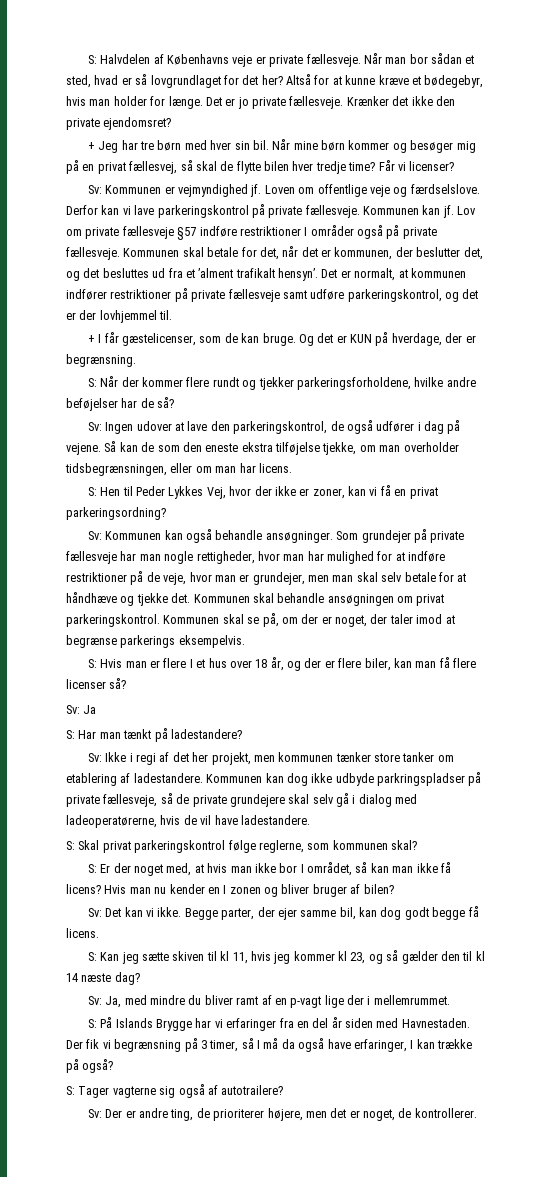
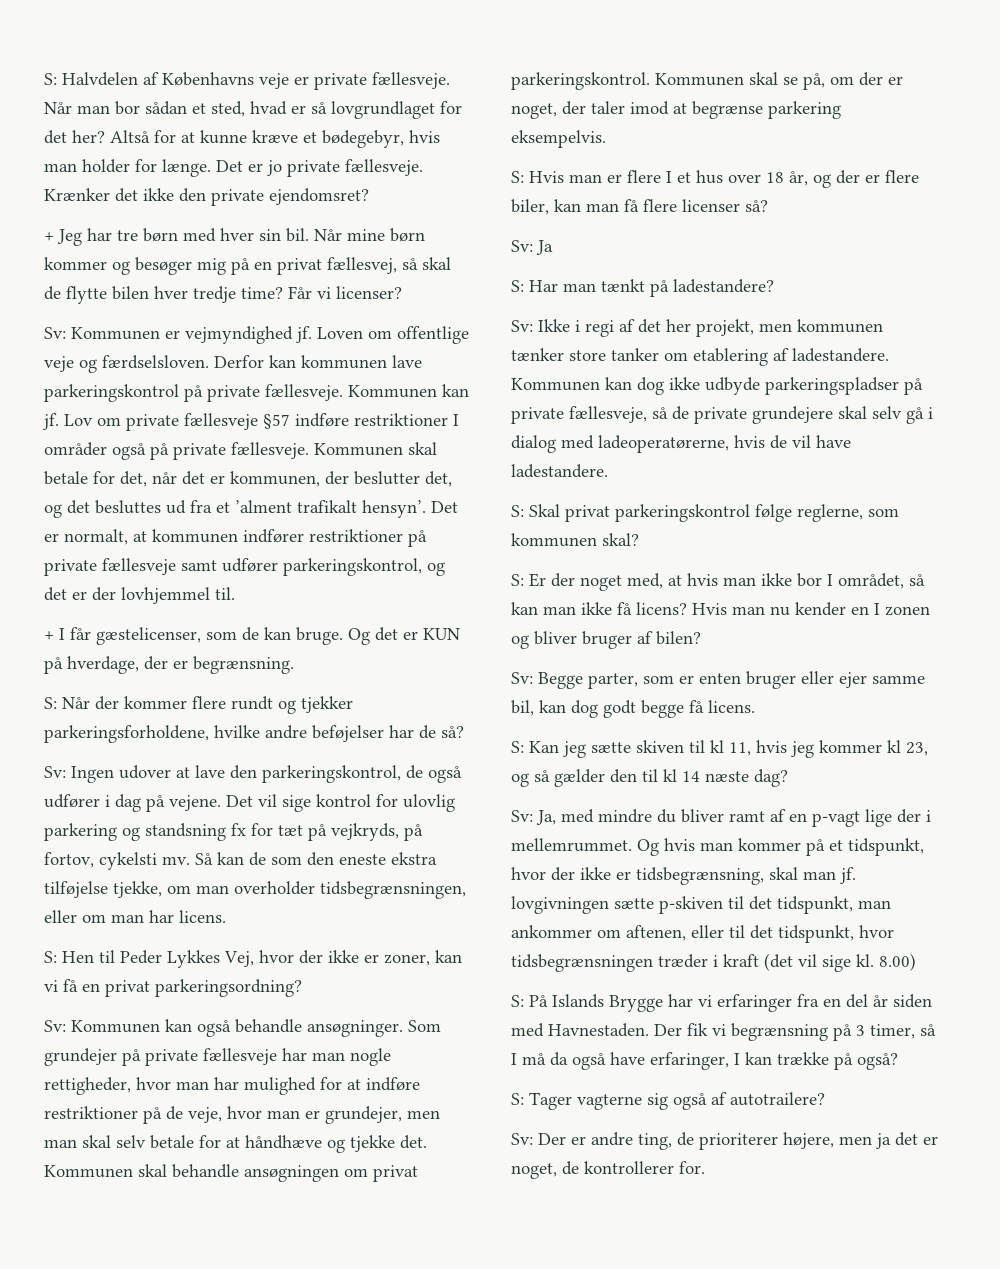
- Loven om offentlige veje og færdselslove.
+ Loven om offentlige veje og færdselsloven.
- Derfor kan vi lave parkeringskontrol på private fællesveje.
+ Derfor kan kommunen lave parkeringskontrol på private fællesveje.
- Det er normalt, at kommunen indfører restriktioner på private fællesveje samt udføre parkeringskontrol, og det er der lovhjemmel til.
+ Det er normalt, at kommunen indfører restriktioner på private fællesveje samt udfører parkeringskontrol, og det er der lovhjemmel til.
+ Det vil sige kontrol for ulovlig parkering og standsning fx for tæt på vejkryds, på fortov, cykelsti mv.
- Kommunen skal se på, om der er noget, der taler imod at begrænse parkerings eksempelvis.
+ Kommunen skal se på, om der er noget, der taler imod at begrænse parkering eksempelvis.
- Kommunen kan dog ikke udbyde parkringspladser på private fællesveje, så de private grundejere skal selv gå i dialog med ladeoperatørerne, hvis de vil have ladestandere.
+ Kommunen kan dog ikke udbyde parkeringspladser på private fællesveje, så de private grundejere skal selv gå i dialog med ladeoperatørerne, hvis de vil have ladestandere.
- Sv: Det kan vi ikke. Begge parter, der ejer samme bil, kan dog godt begge få licens.
+ Sv: Begge parter, som er enten bruger eller ejer samme bil, kan dog godt begge få licens.
+ Og hvis man kommer på et tidspunkt, hvor der ikke er tidsbegrænsning, skal man jf. lovgivningen sætte p-skiven til det tidspunkt, man ankommer om aftenen, eller til det tidspunkt, hvor tidsbegrænsningen træder i kraft (det vil sige kl. 8.00)
- Sv: Der er andre ting, de prioriterer højere, men det er noget, de kontrollerer.
+ Sv: Der er andre ting, de prioriterer højere, men ja det er noget, de kontrollerer for.

